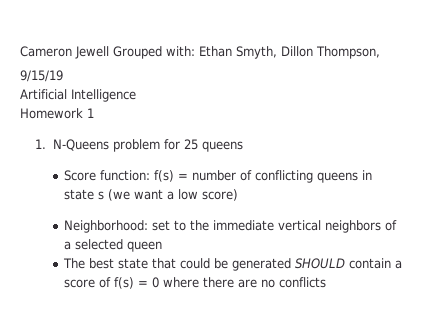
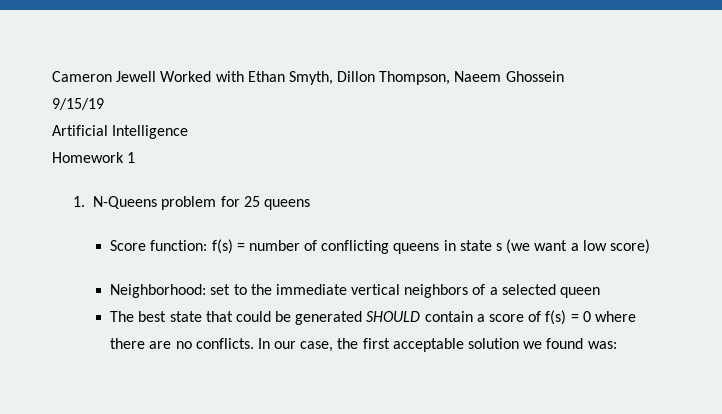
- Cameron Jewell Grouped with: Ethan Smyth, Dillon Thompson,
+ Cameron Jewell Worked with Ethan Smyth, Dillon Thompson, Naeem Ghossein
- The best state that could be generated SHOULD contain a score of f(s) = 0 where there are no conflicts
+ The best state that could be generated SHOULD contain a score of f(s) = 0 where there are no conflicts. In our case, the first acceptable solution we found was:

